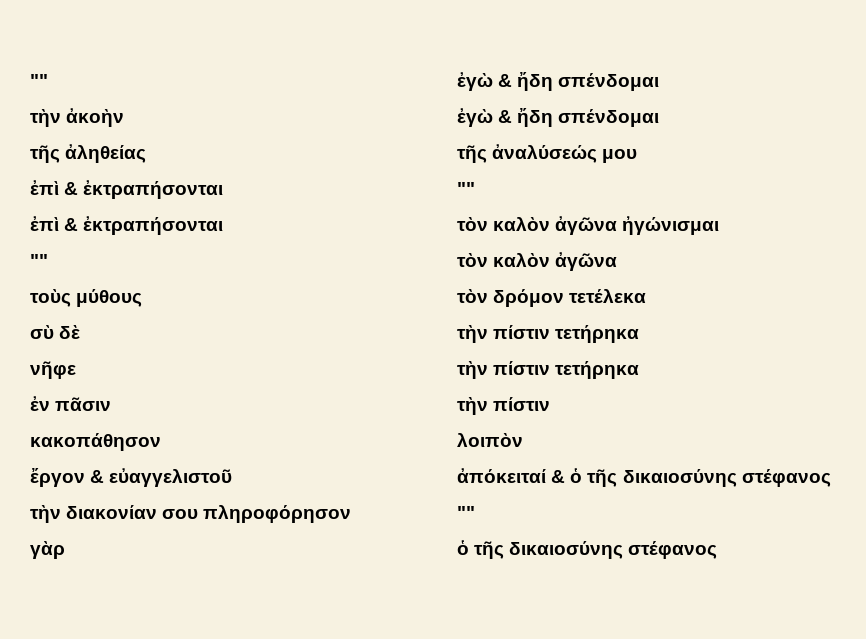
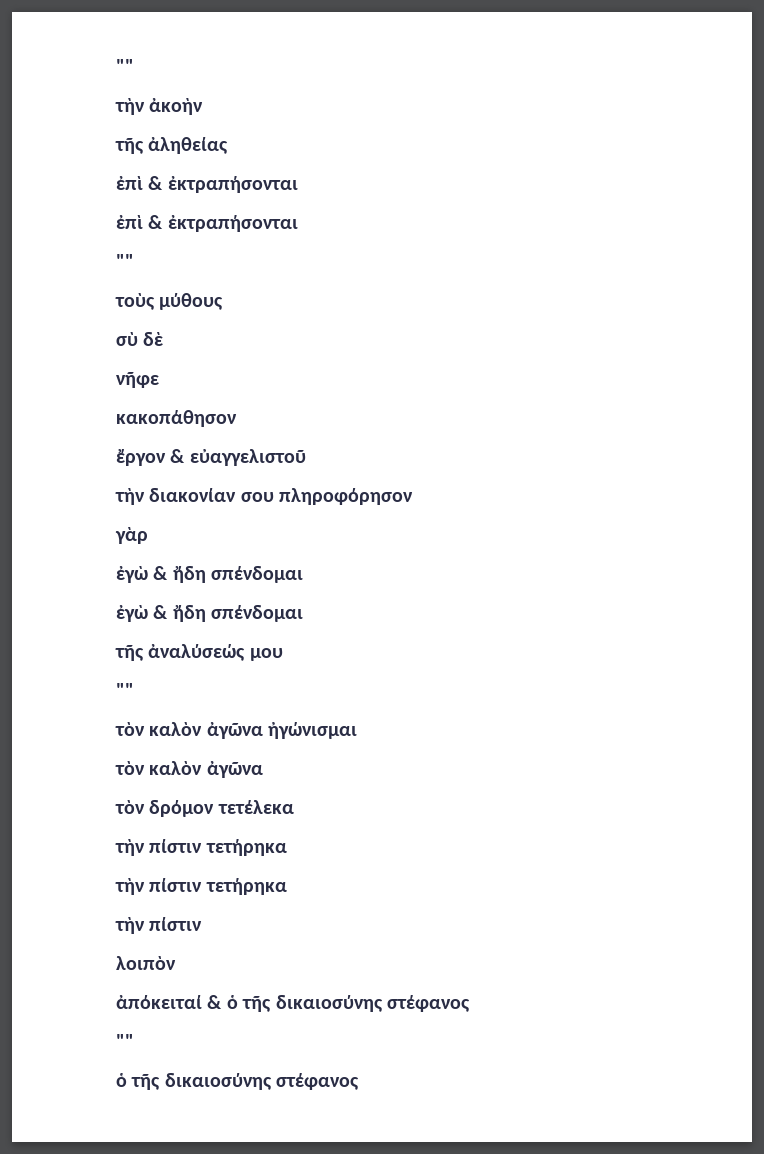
- ἐν πᾶσιν

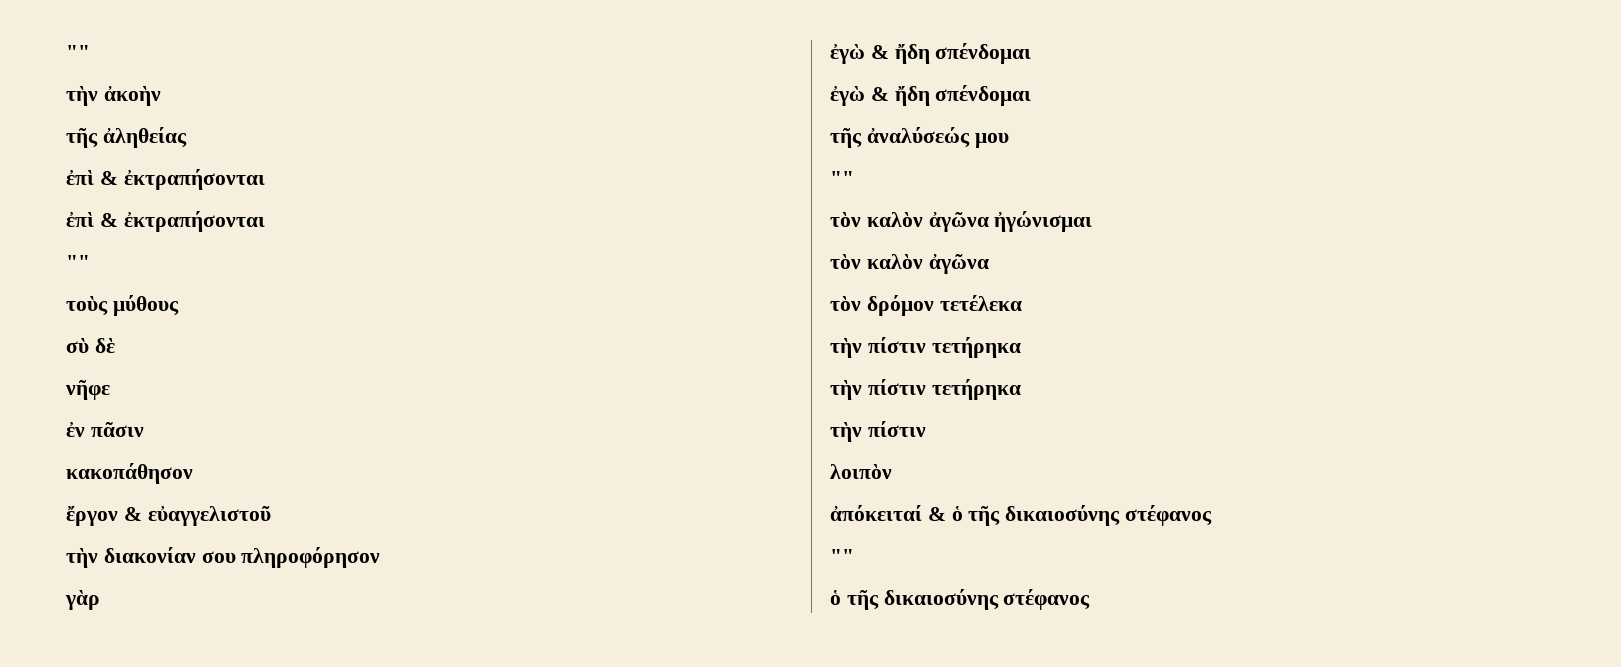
+ ἐν πᾶσιν

